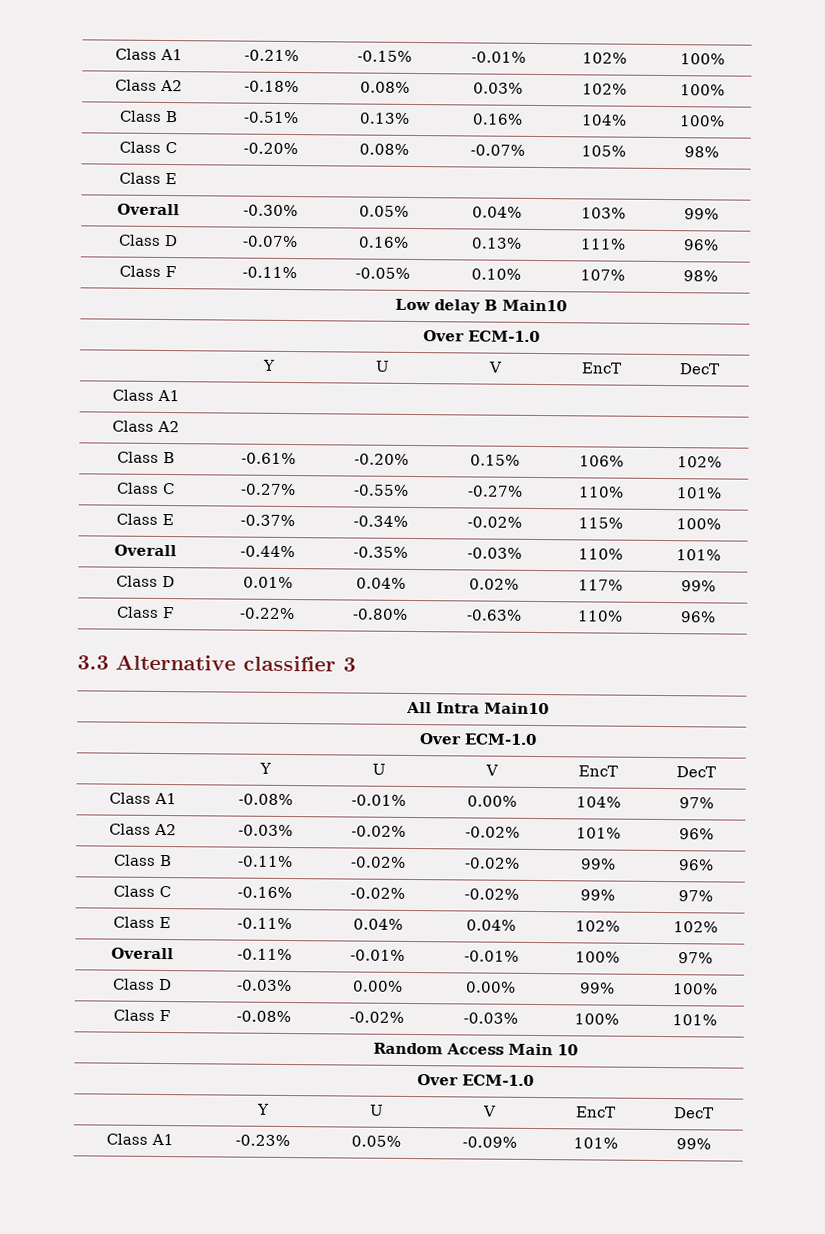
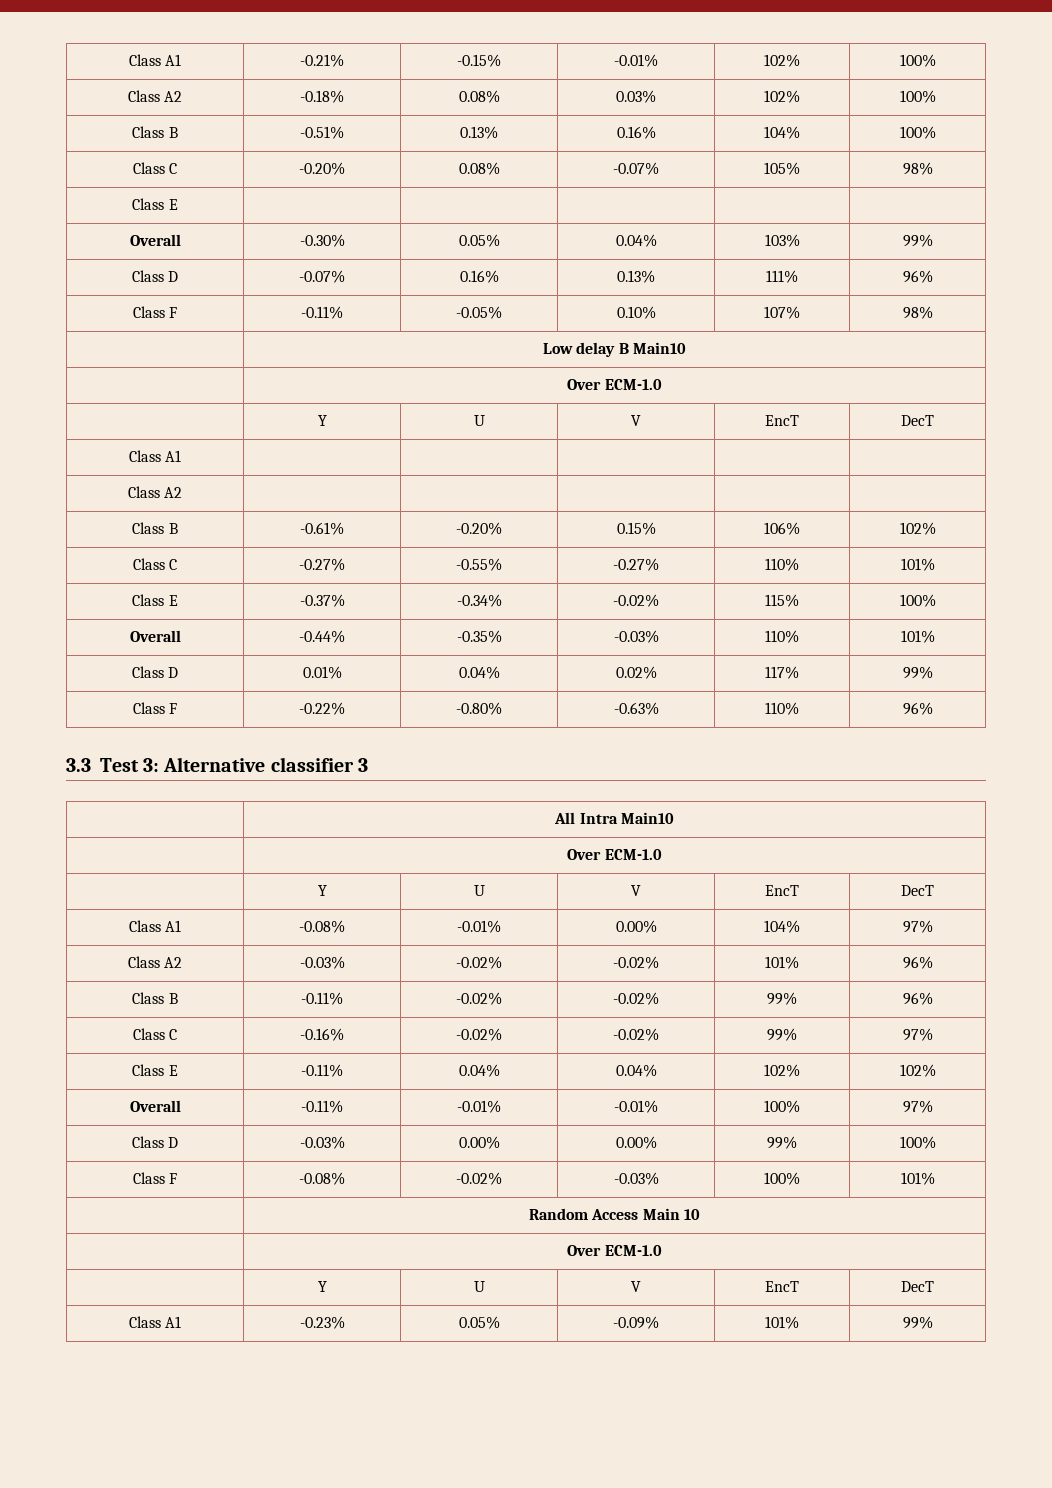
- 3.3 Alternative classifier 3
+ 3.3 Test 3: Alternative classifier 3

